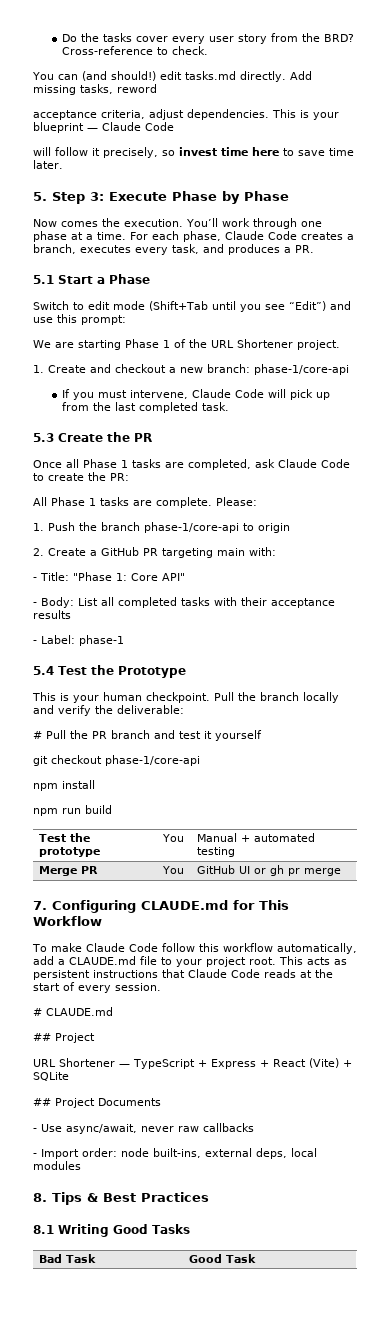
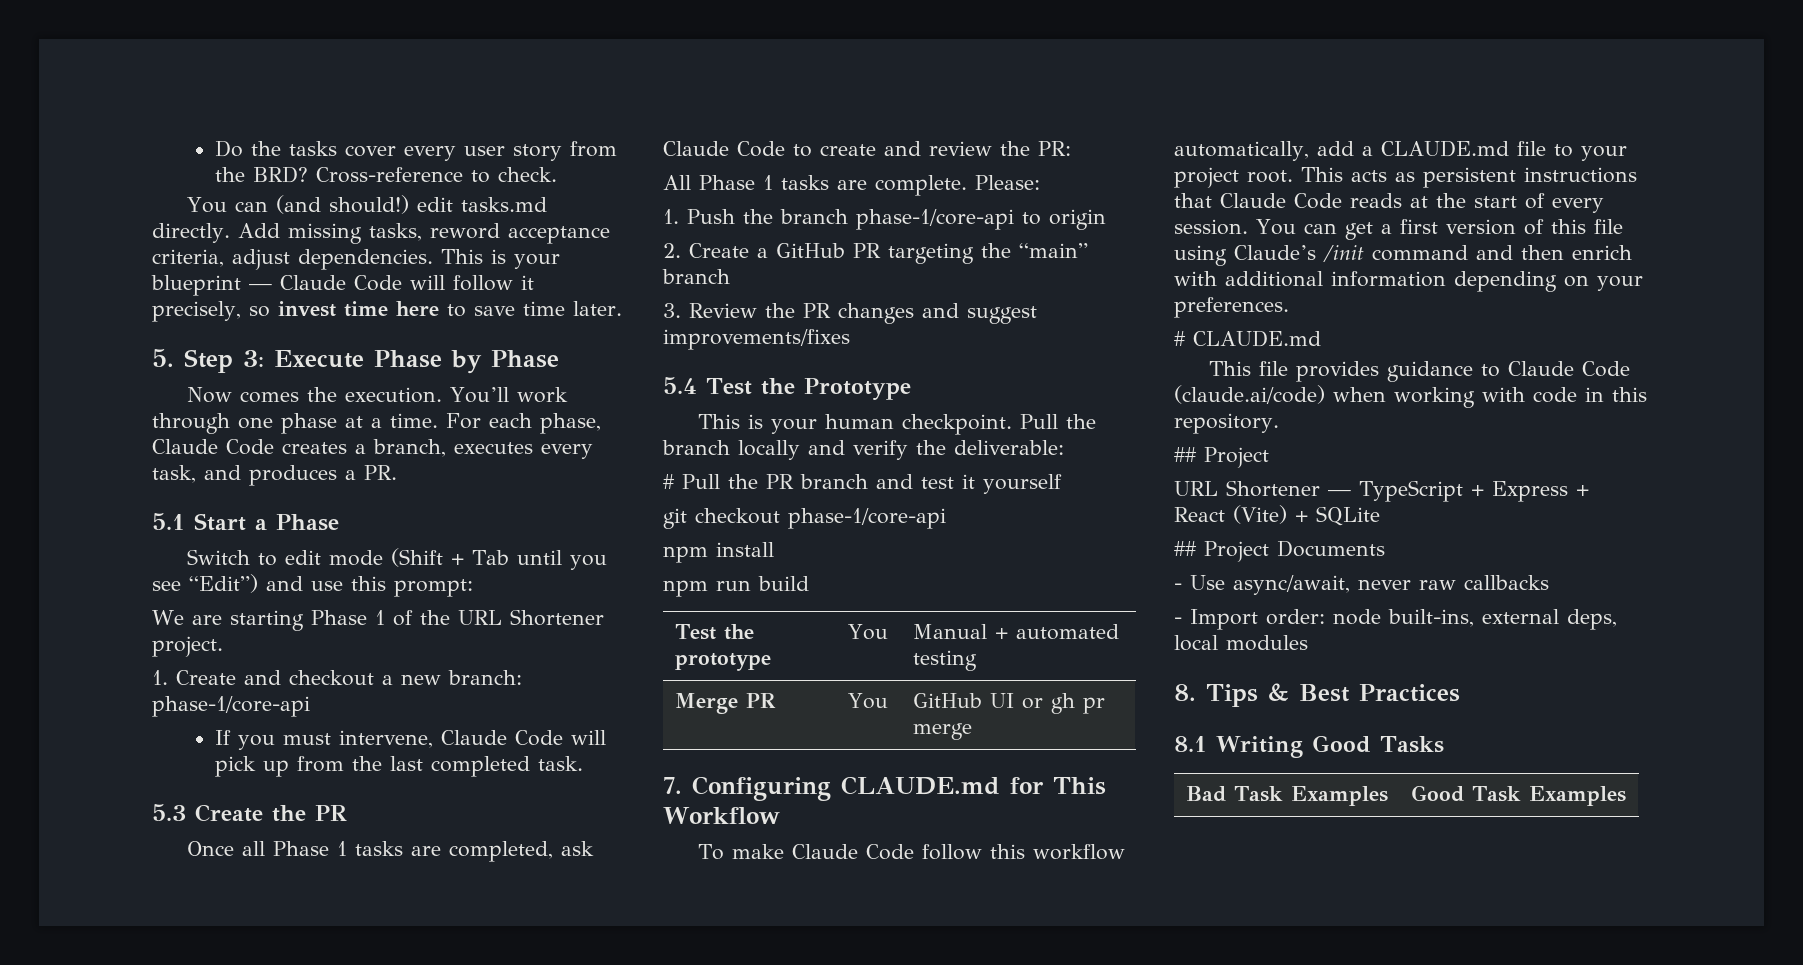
- Add missing tasks, reword
- acceptance criteria, adjust dependencies.
+ Add missing tasks, reword acceptance criteria, adjust dependencies.
- This is your blueprint — Claude Code
- will follow it precisely, so invest time here to save time later.
+ This is your blueprint — Claude Code will follow it precisely, so invest time here to save time later.
- Switch to edit mode (Shift+Tab until you see “Edit”) and use this prompt:
+ Switch to edit mode (Shift + Tab until you see “Edit”) and use this prompt:
- Once all Phase 1 tasks are completed, ask Claude Code to create the PR:
+ Once all Phase 1 tasks are completed, ask Claude Code to create and review the PR:
- 2. Create a GitHub PR targeting main with:
- - Title: "Phase 1: Core API"
- - Body: List all completed tasks with their acceptance results
- - Label: phase-1
+ 2. Create a GitHub PR targeting the “main” branch
+ 3. Review the PR changes and suggest improvements/fixes
- This acts as persistent instructions that Claude Code reads at the start of every session.
+ This acts as persistent instructions that Claude Code reads at the start of every session. You can get a first version of this file using Claude’s /init command and then enrich with additional information depending on your preferences.
  # CLAUDE.md
+ This file provides guidance to Claude Code (claude.ai/code) when working with code in this repository.
- Bad Task | Good Task
+ Bad Task Examples | Good Task Examples

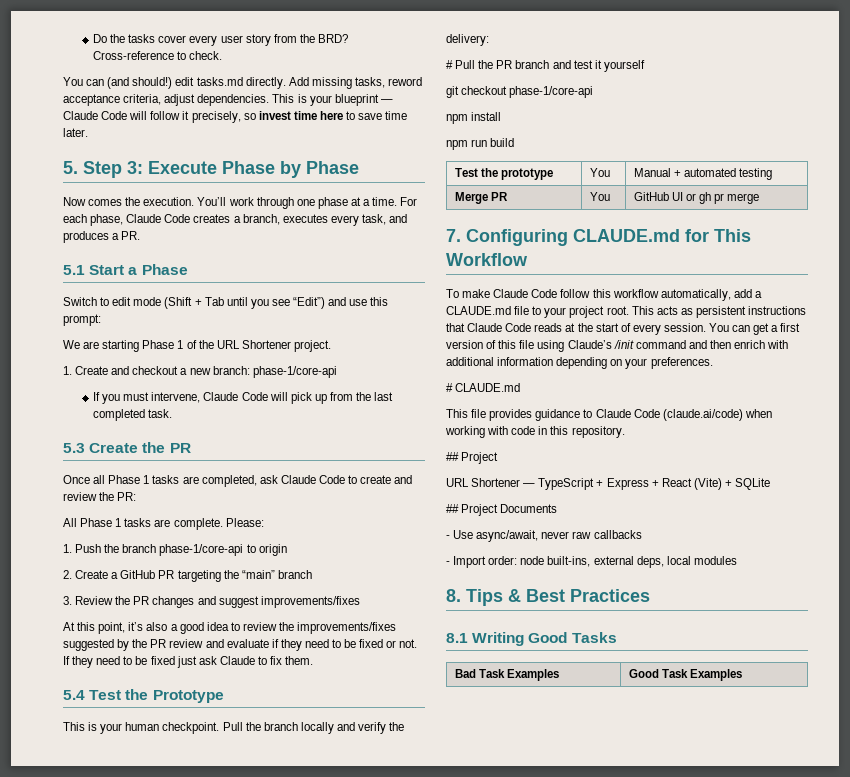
+ At this point, it’s also a good idea to review the improvements/fixes suggested by the PR review and evaluate if they need to be fixed or not. If they need to be fixed just ask Claude to fix them.
- Pull the branch locally and verify the deliverable:
+ Pull the branch locally and verify the delivery:

